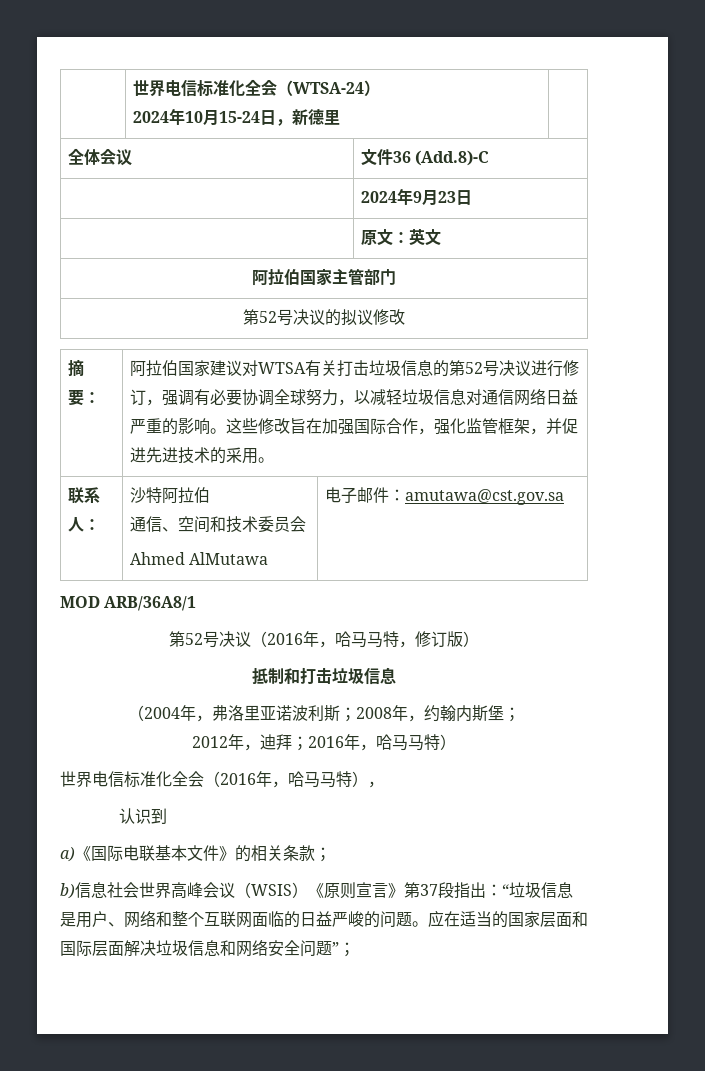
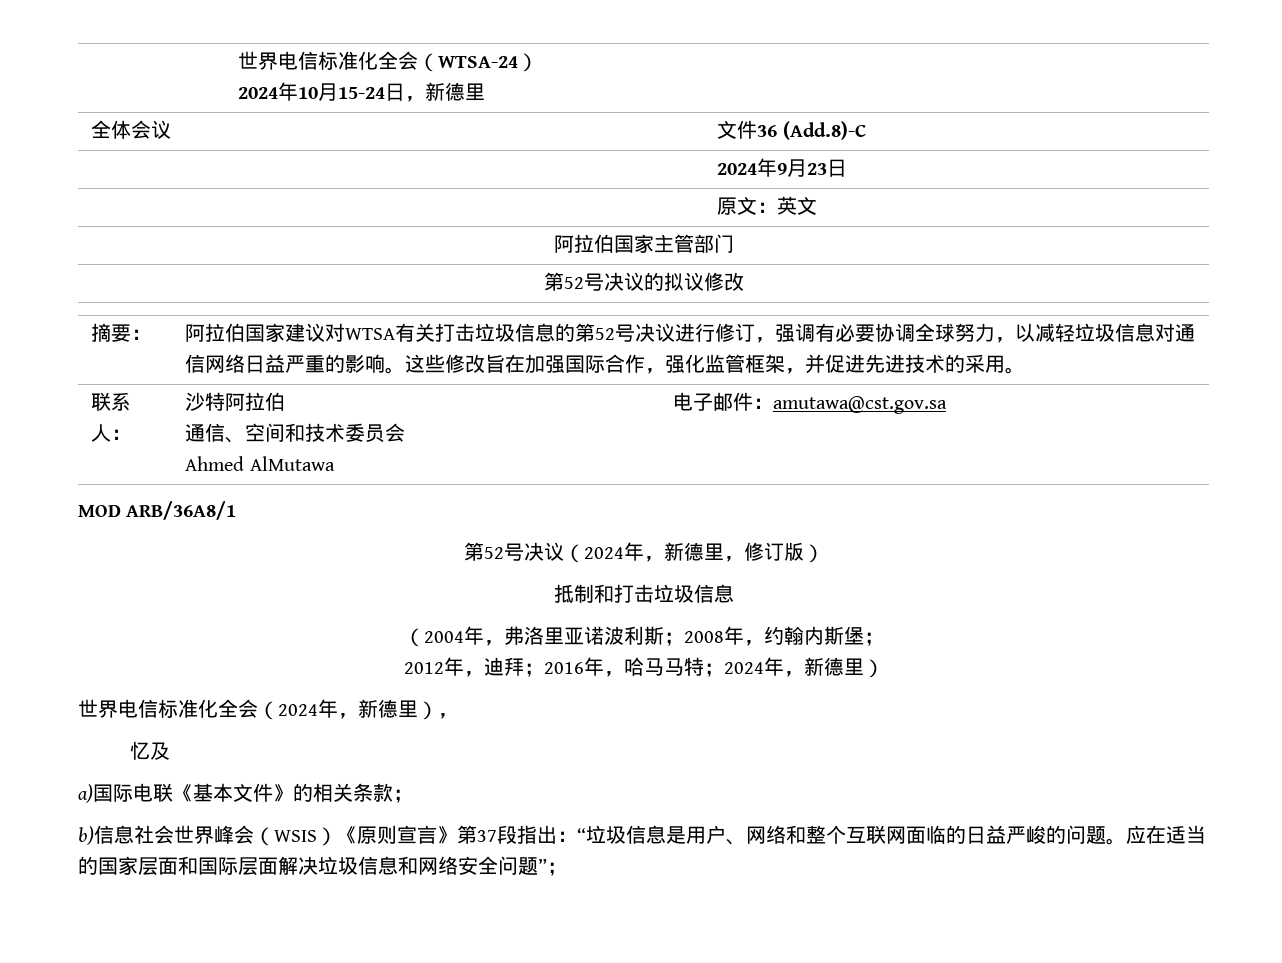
- 第52号决议（2016年，哈马马特，修订版）
+ 第52号决议（2024年，新德里，修订版）
- 2012年，迪拜；2016年，哈马马特）
+ 2012年，迪拜；2016年，哈马马特；2024年，新德里）
- 世界电信标准化全会（2016年，哈马马特），
+ 世界电信标准化全会（2024年，新德里），
- 认识到
+ 忆及
- a)《国际电联基本文件》的相关条款；
+ a)国际电联《基本文件》的相关条款；
- b)信息社会世界高峰会议（WSIS）《原则宣言》第37段指出：“垃圾信息是用户、网络和整个互联网面临的日益严峻的问题。
+ b)信息社会世界峰会（WSIS）《原则宣言》第37段指出：“垃圾信息是用户、网络和整个互联网面临的日益严峻的问题。

